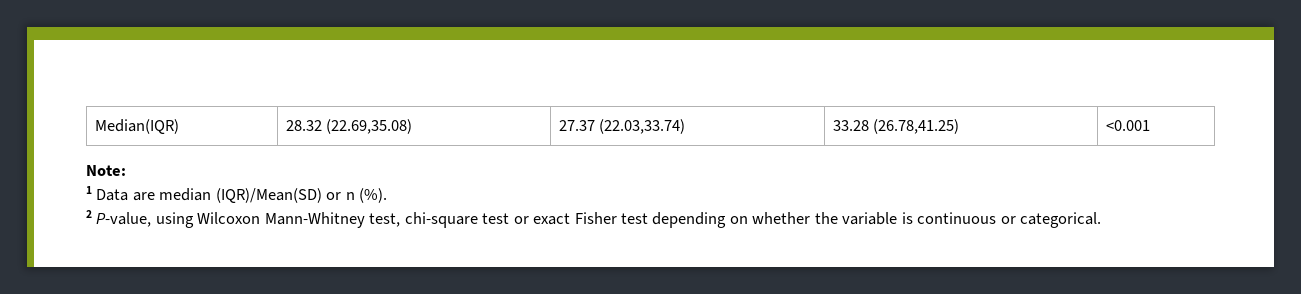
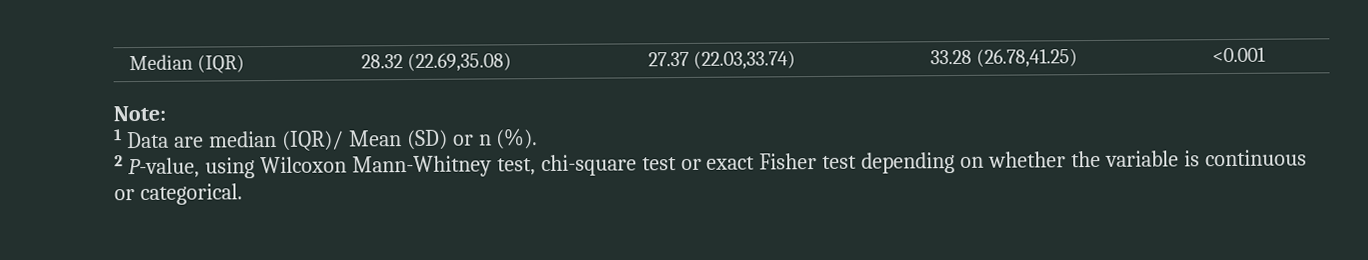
- Median(IQR) | 28.32 (22.69,35.08) | 27.37 (22.03,33.74) | 33.28 (26.78,41.25) | <0.001
+ Median (IQR) | 28.32 (22.69,35.08) | 27.37 (22.03,33.74) | 33.28 (26.78,41.25) | <0.001
- 1 Data are median (IQR)/Mean(SD) or n (%).
+ 1 Data are median (IQR)/ Mean (SD) or n (%).

